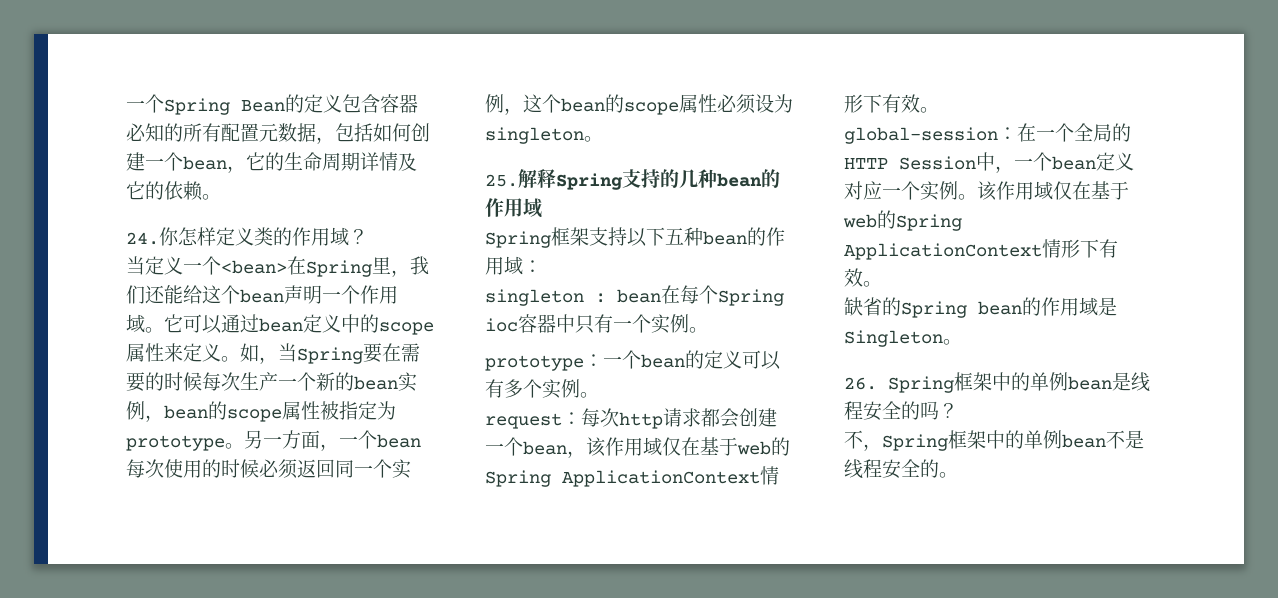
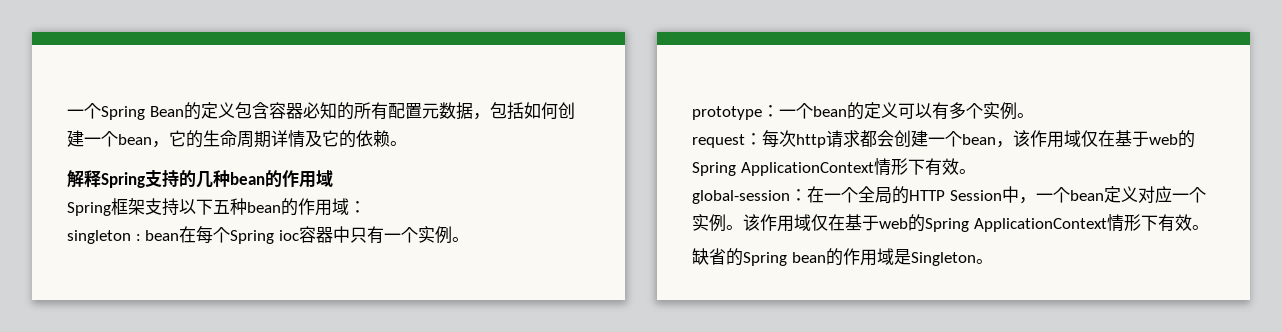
- 24.你怎样定义类的作用域？
- 当定义一个<bean>在Spring里，我们还能给这个bean声明一个作用域。它可以通过bean定义中的scope属性来定义。如，当Spring要在需要的时候每次生产一个新的bean实例，bean的scope属性被指定为prototype。另一方面，一个bean每次使用的时候必须返回同一个实例，这个bean的scope属性必须设为singleton。
- 25.解释Spring支持的几种bean的作用域
+ 解释Spring支持的几种bean的作用域
- 26. Spring框架中的单例bean是线程安全的吗？
- 不，Spring框架中的单例bean不是线程安全的。

